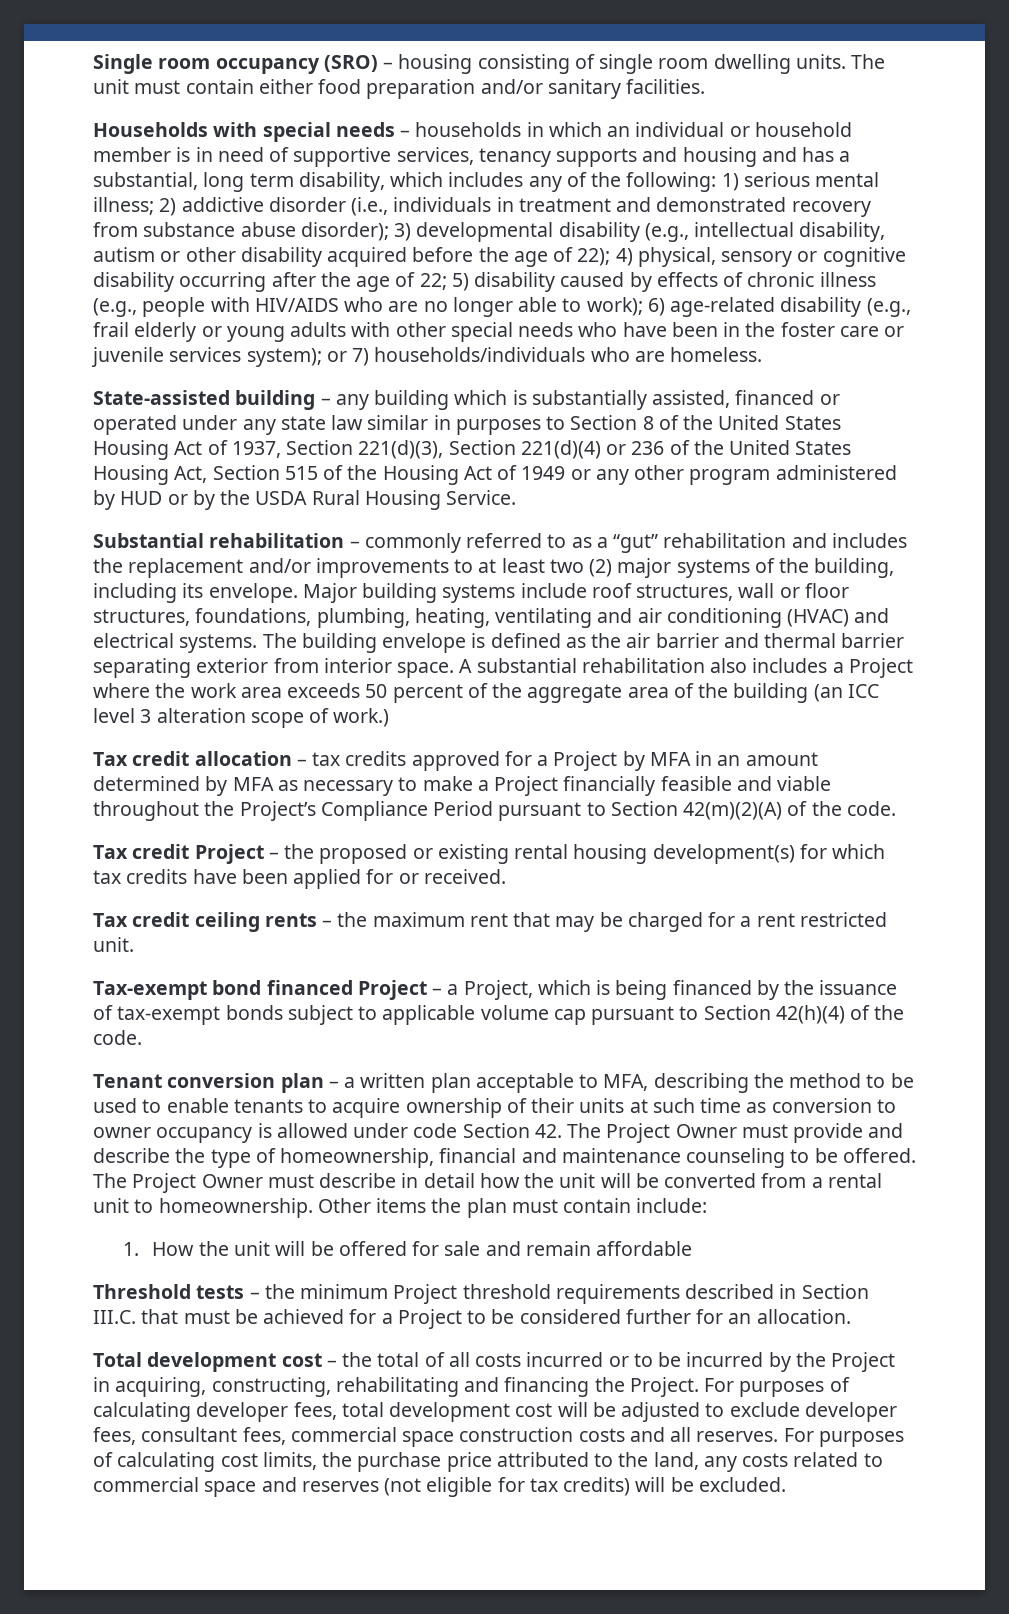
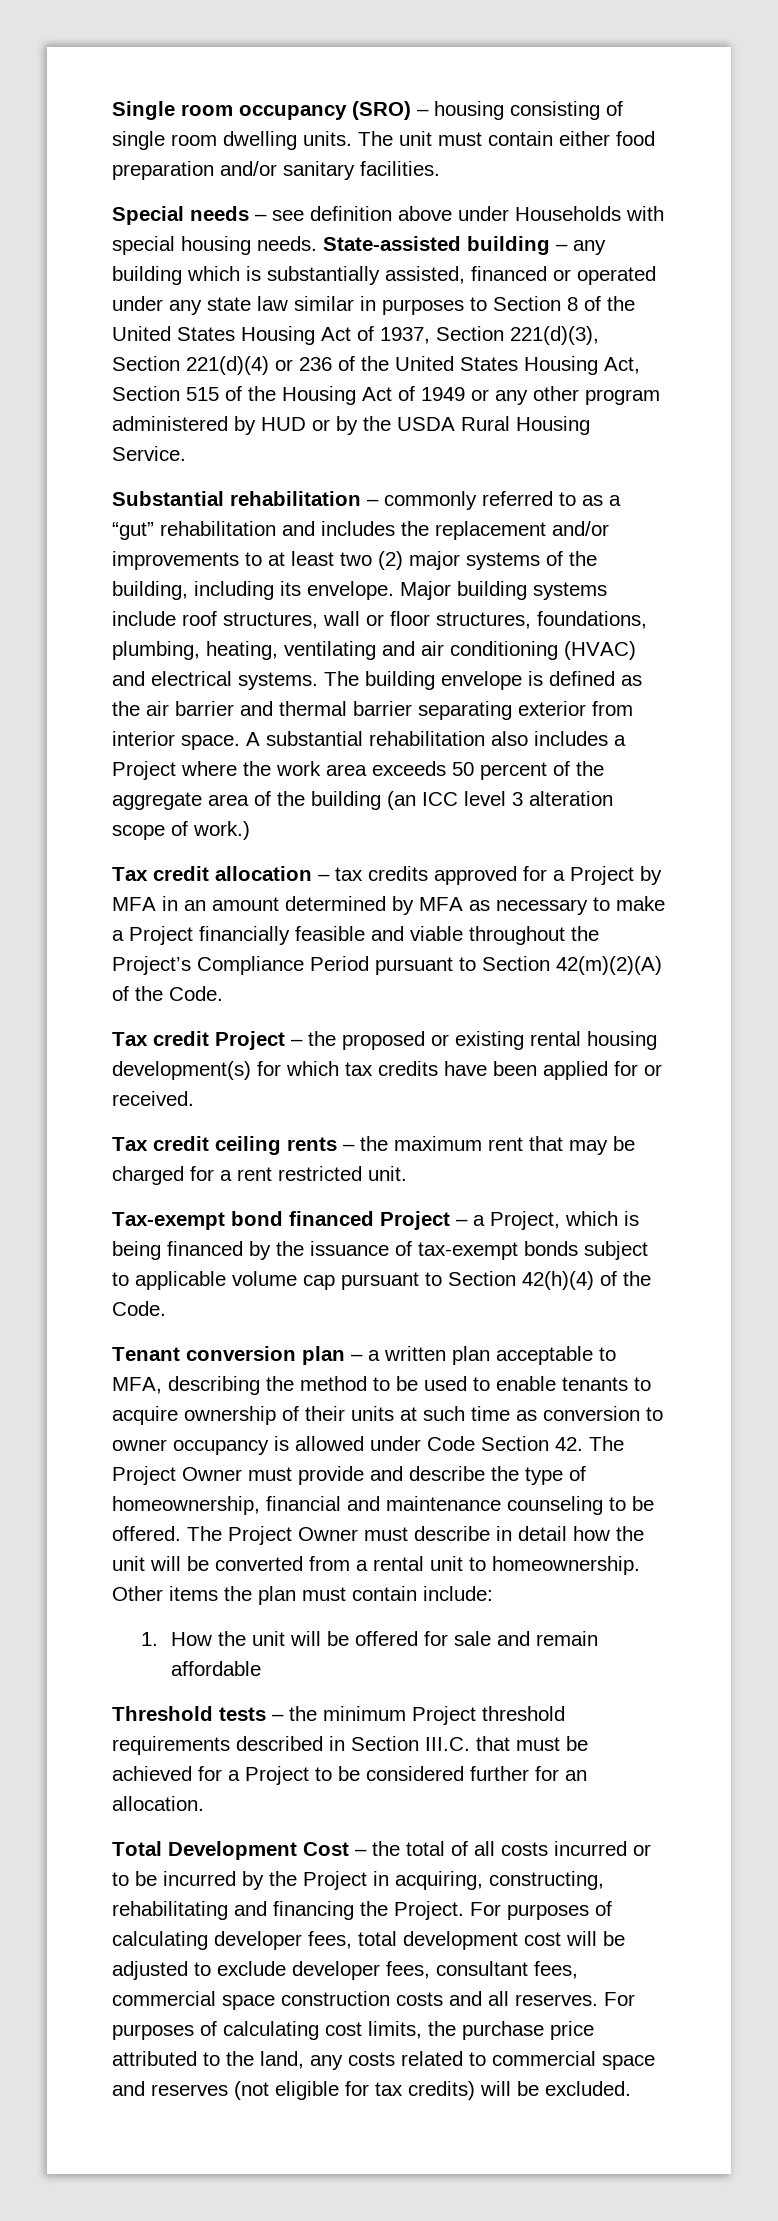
- Households with special needs – households in which an individual or household member is in need of supportive services, tenancy supports and housing and has a substantial, long term disability, which includes any of the following: 1) serious mental illness; 2) addictive disorder (i.e., individuals in treatment and demonstrated recovery from substance abuse disorder); 3) developmental disability (e.g., intellectual disability, autism or other disability acquired before the age of 22); 4) physical, sensory or cognitive disability occurring after the age of 22; 5) disability caused by effects of chronic illness (e.g., people with HIV/AIDS who are no longer able to work); 6) age-related disability (e.g., frail elderly or young adults with other special needs who have been in the foster care or juvenile services system); or 7) households/individuals who are homeless.
- State-assisted building – any building which is substantially assisted, financed or operated under any state law similar in purposes to Section 8 of the United States Housing Act of 1937, Section 221(d)(3), Section 221(d)(4) or 236 of the United States Housing Act, Section 515 of the Housing Act of 1949 or any other program administered by HUD or by the USDA Rural Housing Service.
+ Special needs – see definition above under Households with special housing needs. State-assisted building – any building which is substantially assisted, financed or operated under any state law similar in purposes to Section 8 of the United States Housing Act of 1937, Section 221(d)(3), Section 221(d)(4) or 236 of the United States Housing Act, Section 515 of the Housing Act of 1949 or any other program administered by HUD or by the USDA Rural Housing Service.
- Tax credit allocation – tax credits approved for a Project by MFA in an amount determined by MFA as necessary to make a Project financially feasible and viable throughout the Project’s Compliance Period pursuant to Section 42(m)(2)(A) of the code.
+ Tax credit allocation – tax credits approved for a Project by MFA in an amount determined by MFA as necessary to make a Project financially feasible and viable throughout the Project’s Compliance Period pursuant to Section 42(m)(2)(A) of the Code.
- Tax-exempt bond financed Project – a Project, which is being financed by the issuance of tax-exempt bonds subject to applicable volume cap pursuant to Section 42(h)(4) of the code.
+ Tax-exempt bond financed Project – a Project, which is being financed by the issuance of tax-exempt bonds subject to applicable volume cap pursuant to Section 42(h)(4) of the Code.
- Tenant conversion plan – a written plan acceptable to MFA, describing the method to be used to enable tenants to acquire ownership of their units at such time as conversion to owner occupancy is allowed under code Section 42. The Project Owner must provide and describe the type of homeownership, financial and maintenance counseling to be offered.
+ Tenant conversion plan – a written plan acceptable to MFA, describing the method to be used to enable tenants to acquire ownership of their units at such time as conversion to owner occupancy is allowed under Code Section 42. The Project Owner must provide and describe the type of homeownership, financial and maintenance counseling to be offered.
- Total development cost – the total of all costs incurred or to be incurred by the Project in acquiring, constructing, rehabilitating and financing the Project.
+ Total Development Cost – the total of all costs incurred or to be incurred by the Project in acquiring, constructing, rehabilitating and financing the Project.

